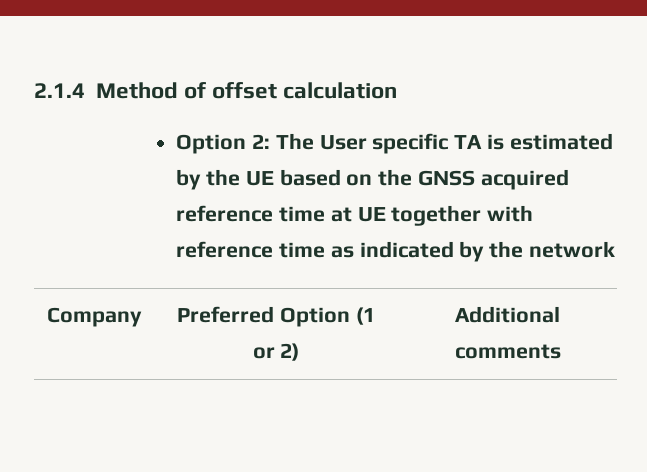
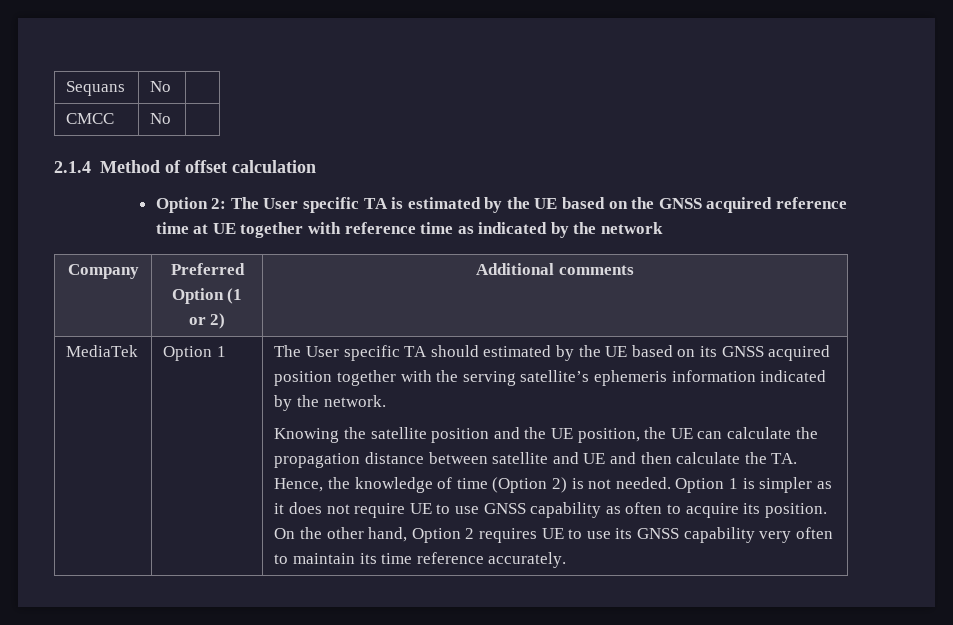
+ Sequans | No |
+ CMCC | No |
+ MediaTek | Option 1 | The User specific TA should estimated by the UE based on its GNSS acquired position together with the serving satellite’s ephemeris information indicated by the network.
+ Knowing the satellite position and the UE position, the UE can calculate the propagation distance between satellite and UE and then calculate the TA. Hence, the knowledge of time (Option 2) is not needed. Option 1 is simpler as it does not require UE to use GNSS capability as often to acquire its position. On the other hand, Option 2 requires UE to use its GNSS capability very often to maintain its time reference accurately.

